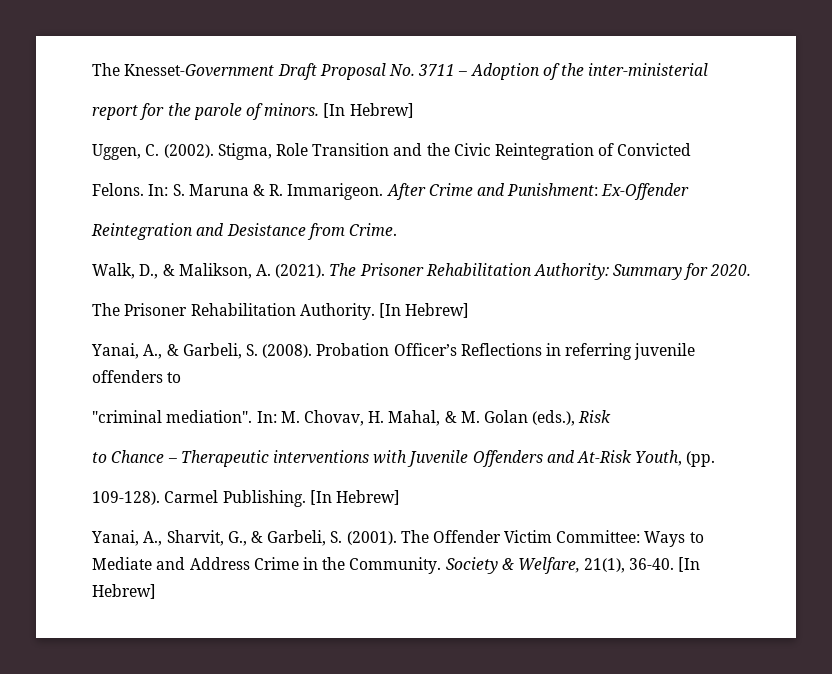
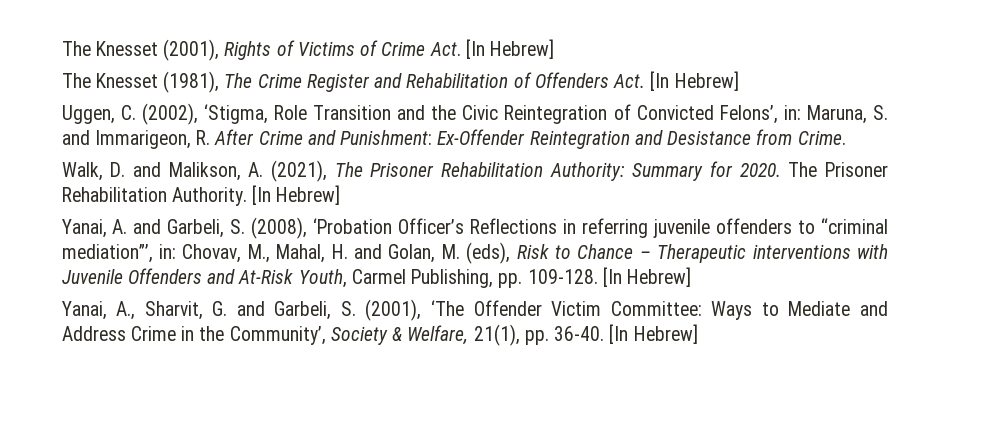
- The Knesset-Government Draft Proposal No. 3711 – Adoption of the inter-ministerial
- report for the parole of minors. [In Hebrew]
+ The Knesset (2001), Rights of Victims of Crime Act. [In Hebrew]
+ The Knesset (1981), The Crime Register and Rehabilitation of Offenders Act. [In Hebrew]
- Uggen, C. (2002). Stigma, Role Transition and the Civic Reintegration of Convicted
- Felons. In: S. Maruna & R. Immarigeon. After Crime and Punishment: Ex-Offender
- Reintegration and Desistance from Crime.
+ Uggen, C. (2002), ‘Stigma, Role Transition and the Civic Reintegration of Convicted Felons’, in: Maruna, S. and Immarigeon, R. After Crime and Punishment: Ex-Offender Reintegration and Desistance from Crime.
- Walk, D., & Malikson, A. (2021). The Prisoner Rehabilitation Authority: Summary for 2020.
- The Prisoner Rehabilitation Authority.
+ Walk, D. and Malikson, A. (2021), The Prisoner Rehabilitation Authority: Summary for 2020. The Prisoner Rehabilitation Authority.
- Yanai, A., & Garbeli, S. (2008). Probation Officer’s Reflections in referring juvenile offenders to
- "criminal mediation". In: M. Chovav, H. Mahal, & M. Golan (eds.), Risk
- to Chance – Therapeutic interventions with Juvenile Offenders and At-Risk Youth, (pp.
- 109-128). Carmel Publishing.
+ Yanai, A. and Garbeli, S. (2008), ‘Probation Officer’s Reflections in referring juvenile offenders to “criminal mediation”’, in: Chovav, M., Mahal, H. and Golan, M. (eds), Risk to Chance – Therapeutic interventions with Juvenile Offenders and At-Risk Youth, Carmel Publishing, pp. 109-128.
- Yanai, A., Sharvit, G., & Garbeli, S. (2001). The Offender Victim Committee: Ways to Mediate and Address Crime in the Community. Society & Welfare, 21(1), 36-40.
+ Yanai, A., Sharvit, G. and Garbeli, S. (2001), ‘The Offender Victim Committee: Ways to Mediate and Address Crime in the Community’, Society & Welfare, 21(1), pp. 36-40.

